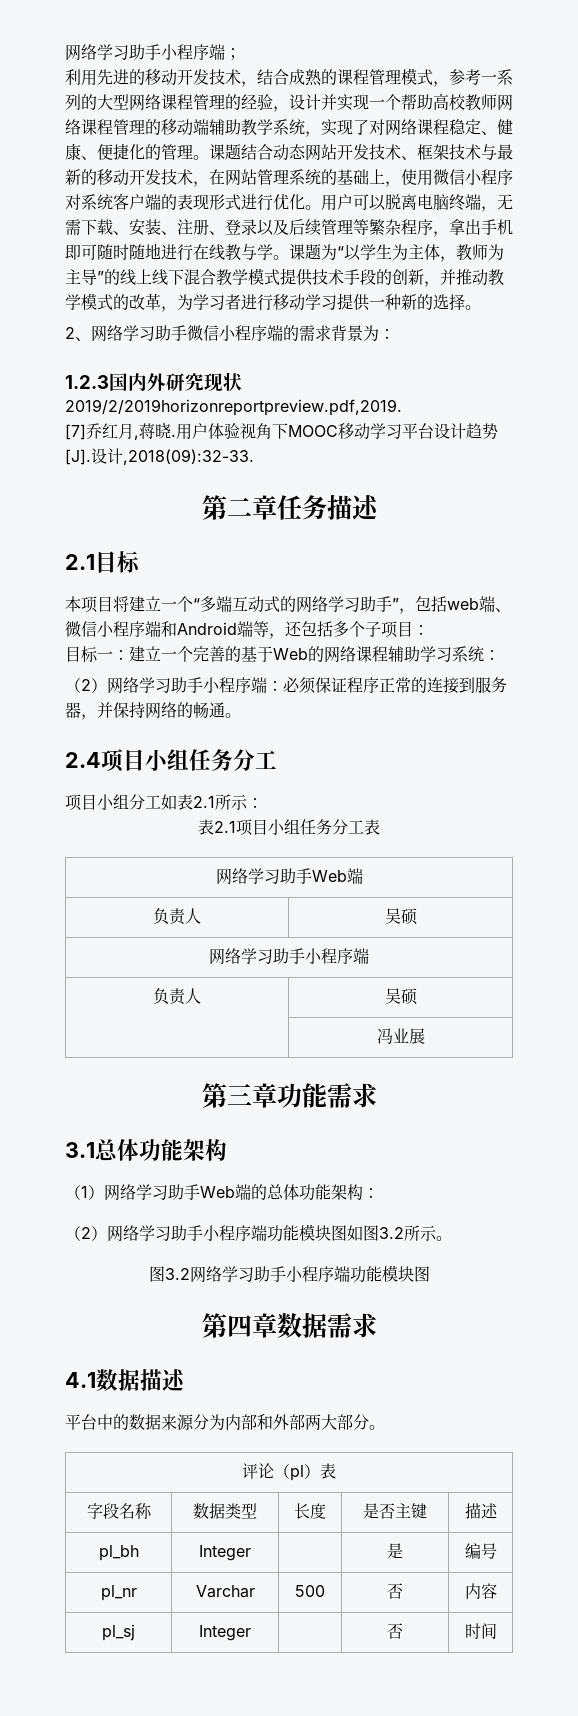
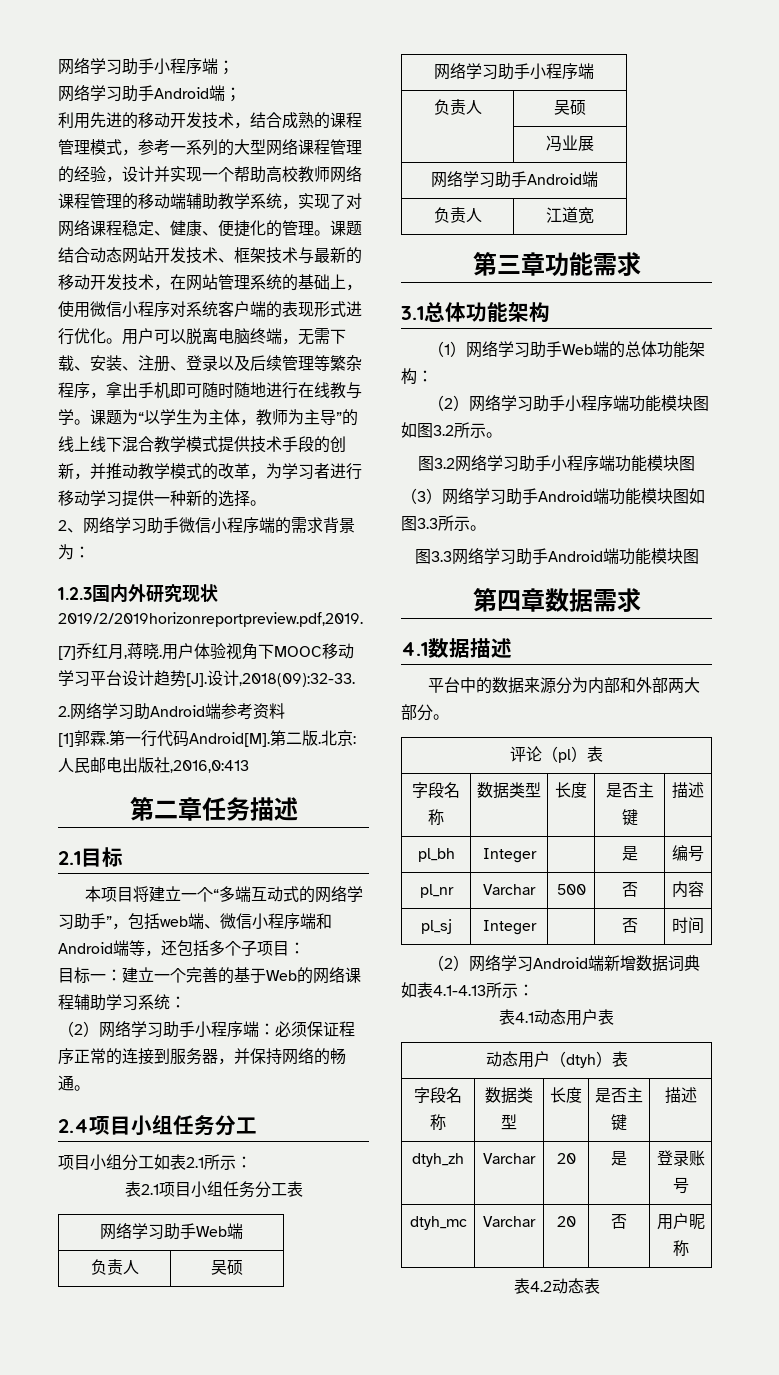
+ 网络学习助手Android端；
+ 2.网络学习助Android端参考资料
+ [1]郭霖.第一行代码Android[M].第二版.北京:人民邮电出版社,2016,0:413
  | 冯业展
+ 网络学习助手Android端
+ 负责人 | 江道宽
+ （3）网络学习助手Android端功能模块图如图3.3所示。
+ 图3.3网络学习助手Android端功能模块图
+ （2）网络学习Android端新增数据词典如表4.1-4.13所示：
+ 表4.1动态用户表
+ 动态用户（dtyh）表
+ 字段名称 | 数据类型 | 长度 | 是否主键 | 描述
+ dtyh_zh | Varchar | 20 | 是 | 登录账号
+ dtyh_mc | Varchar | 20 | 否 | 用户昵称
+ 表4.2动态表

